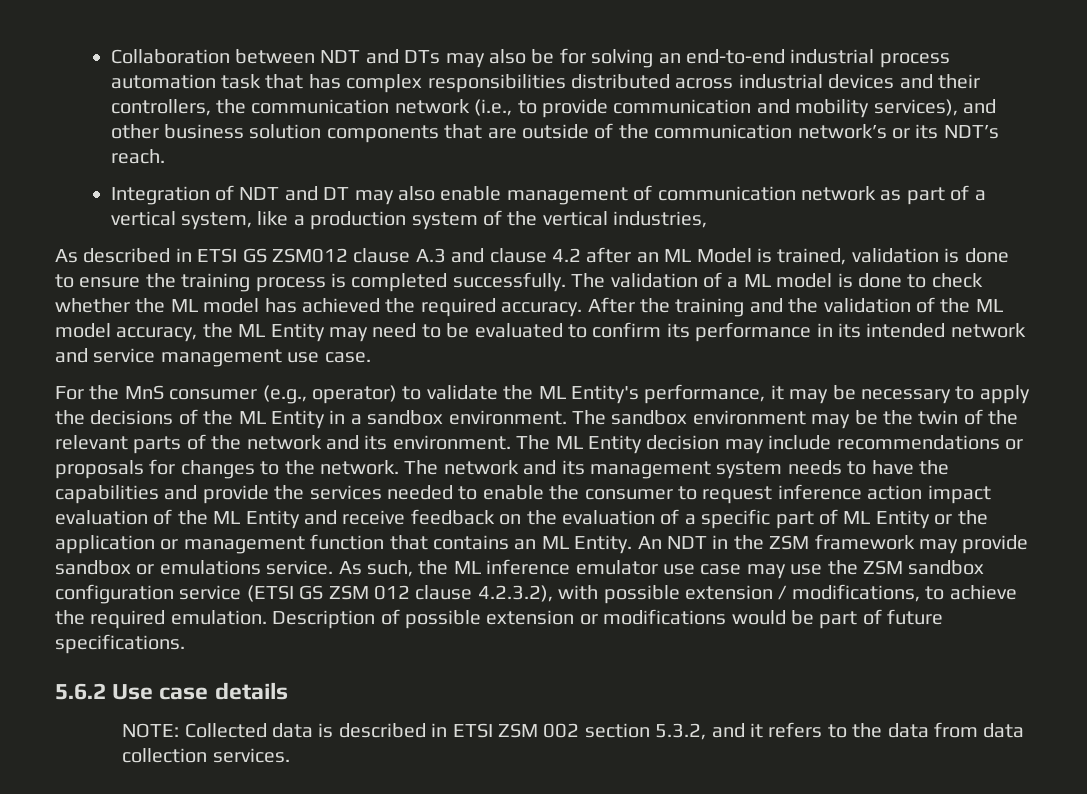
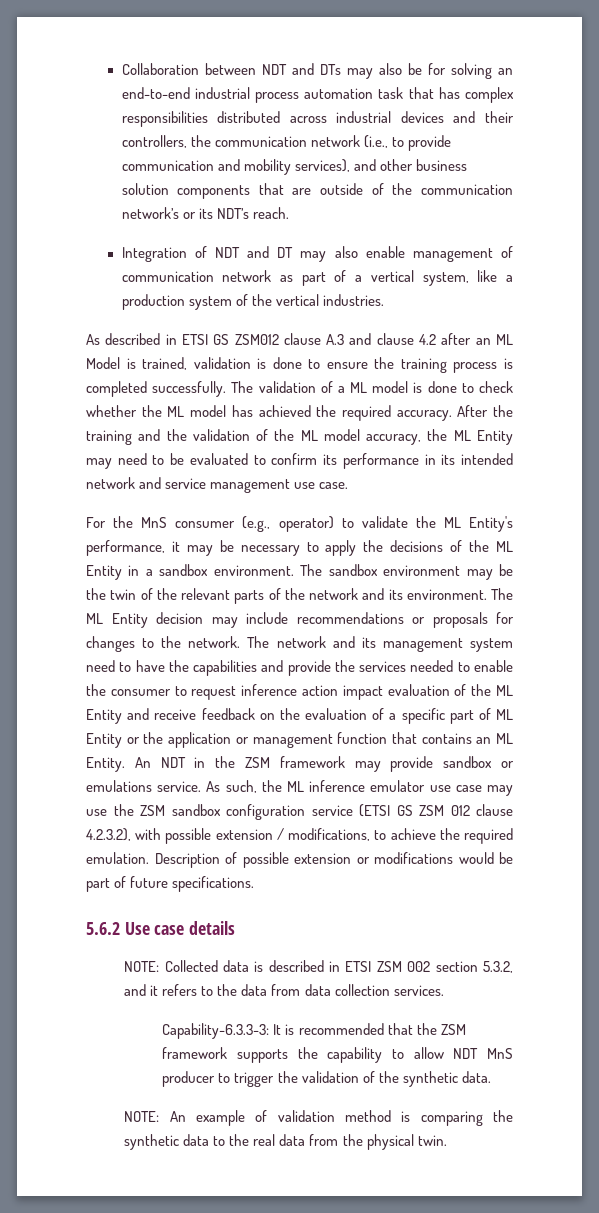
- Integration of NDT and DT may also enable management of communication network as part of a vertical system, like a production system of the vertical industries,
+ Integration of NDT and DT may also enable management of communication network as part of a vertical system, like a production system of the vertical industries.
- The network and its management system needs to have the capabilities and provide the services needed to enable the consumer to request inference action impact evaluation of the ML Entity and receive feedback on the evaluation of a specific part of ML Entity or the application or management function that contains an ML Entity.
+ The network and its management system need to have the capabilities and provide the services needed to enable the consumer to request inference action impact evaluation of the ML Entity and receive feedback on the evaluation of a specific part of ML Entity or the application or management function that contains an ML Entity.
+ Capability-6.3.3-3: It is recommended that the ZSM framework supports the capability to allow NDT MnS producer to trigger the validation of the synthetic data.
+ NOTE: An example of validation method is comparing the synthetic data to the real data from the physical twin.

